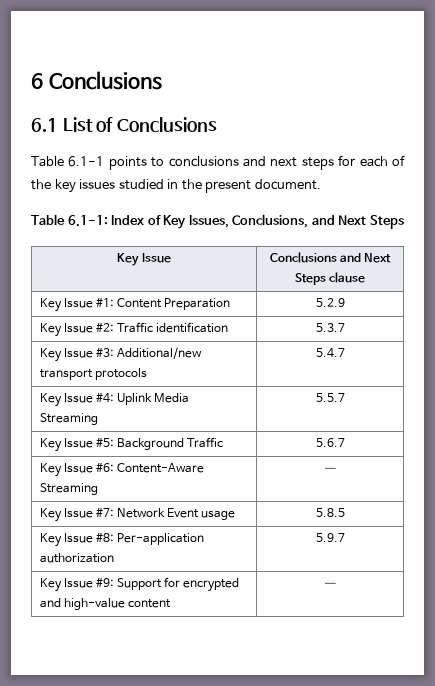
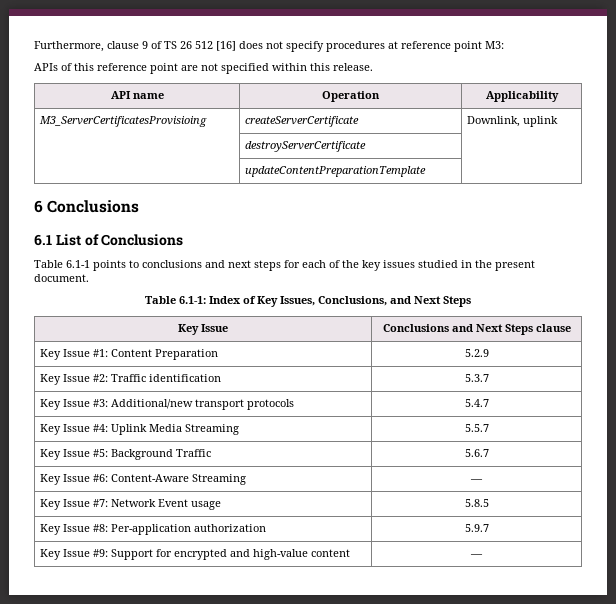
+ Furthermore, clause 9 of TS 26 512 [16] does not specify procedures at reference point M3:
+ APIs of this reference point are not specified within this release.
+ API name | Operation | Applicability
+ M3_ServerCertificatesProvisioing | createServerCertificate | Downlink, uplink
+ | destroyServerCertificate |
+ | updateContentPreparationTemplate |

